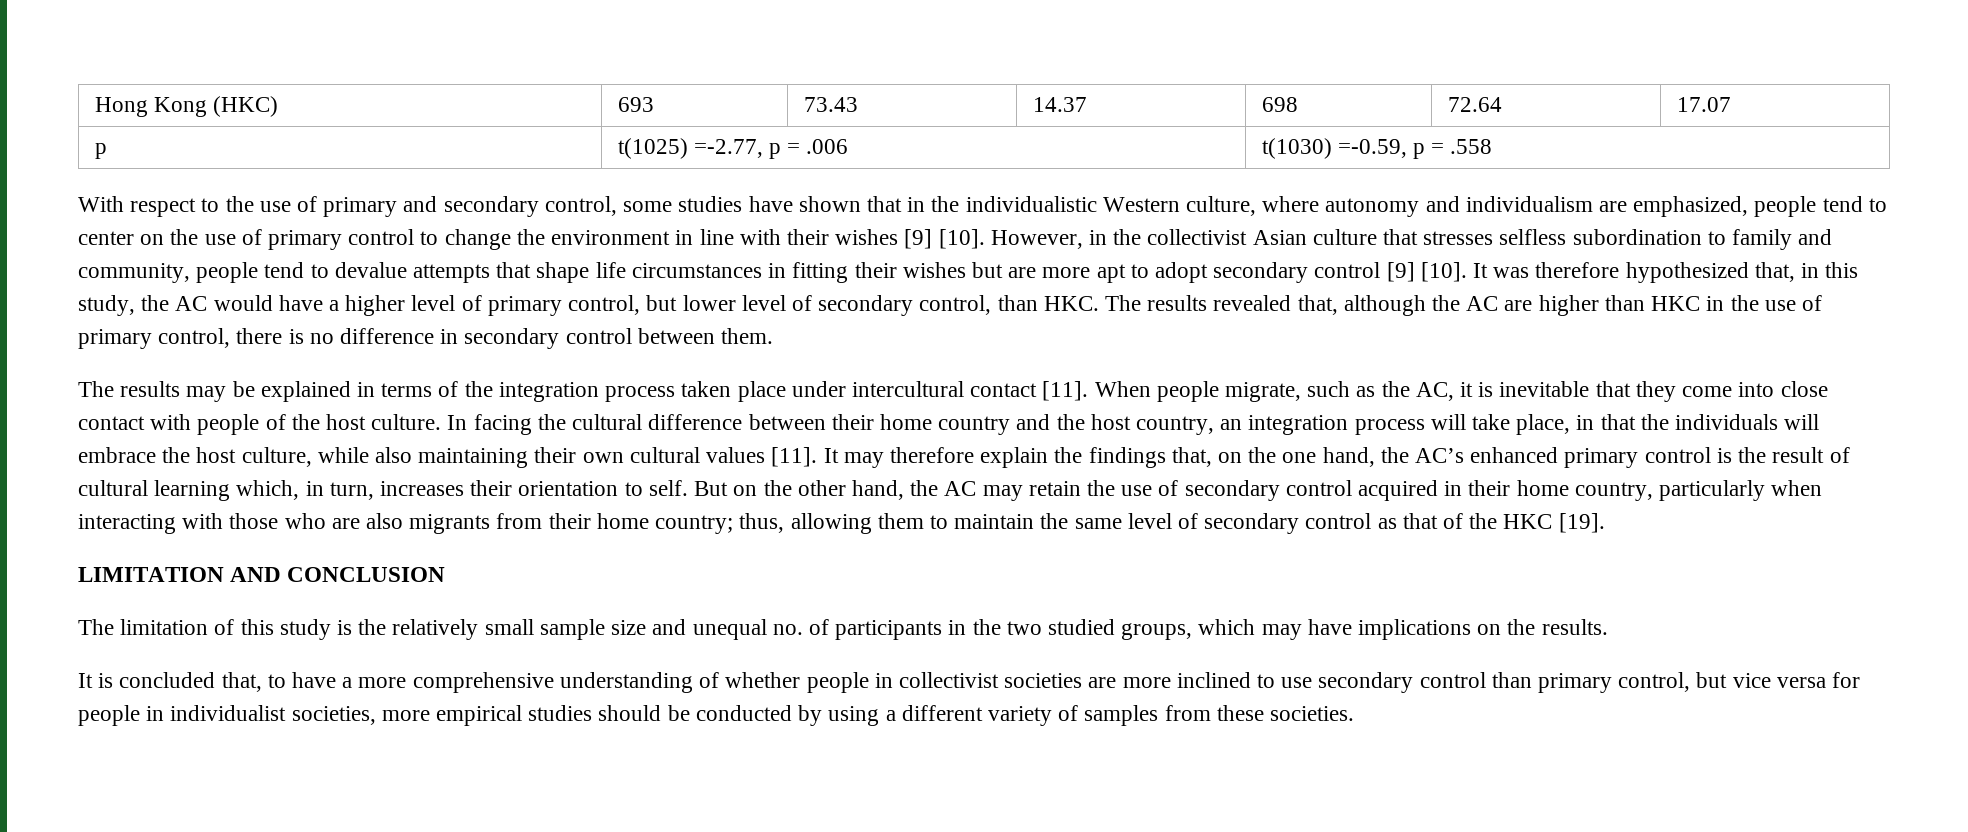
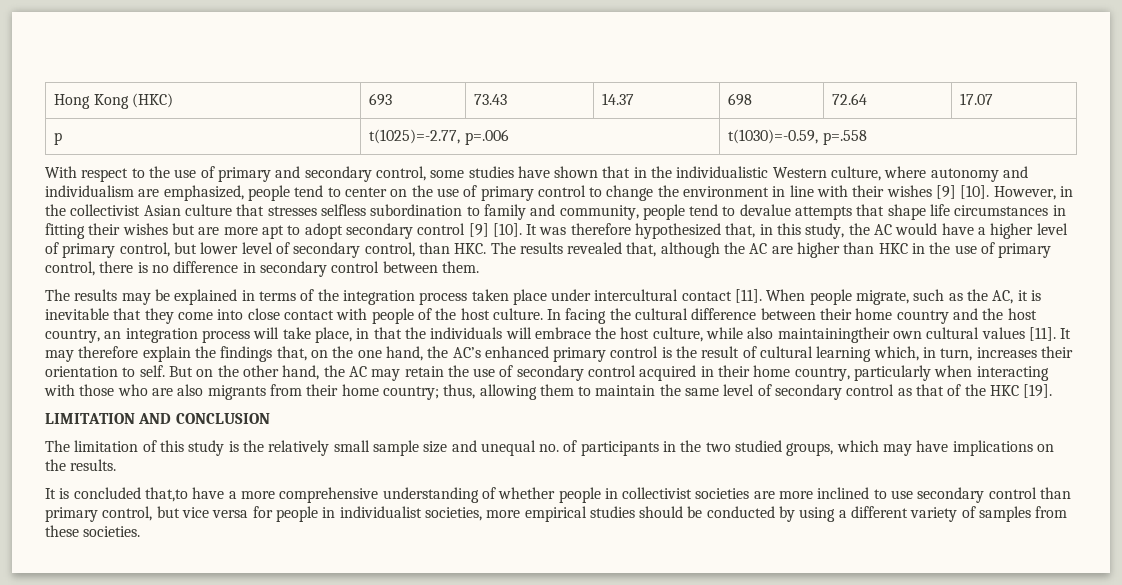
- p | t(1025) =-2.77, p = .006 | t(1030) =-0.59, p = .558
+ p | t(1025)=-2.77, p=.006 | t(1030)=-0.59, p=.558
- In facing the cultural difference between their home country and the host country, an integration process will take place, in that the individuals will embrace the host culture, while also maintaining their own cultural values [11].
+ In facing the cultural difference between their home country and the host country, an integration process will take place, in that the individuals will embrace the host culture, while also maintainingtheir own cultural values [11].
- It is concluded that, to have a more comprehensive understanding of whether people in collectivist societies are more inclined to use secondary control than primary control, but vice versa for people in individualist societies, more empirical studies should be conducted by using a different variety of samples from these societies.
+ It is concluded that,to have a more comprehensive understanding of whether people in collectivist societies are more inclined to use secondary control than primary control, but vice versa for people in individualist societies, more empirical studies should be conducted by using a different variety of samples from these societies.

